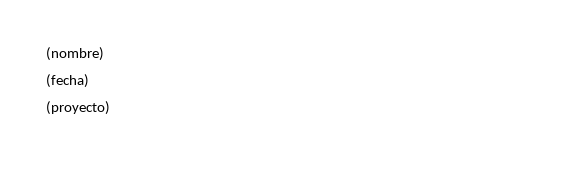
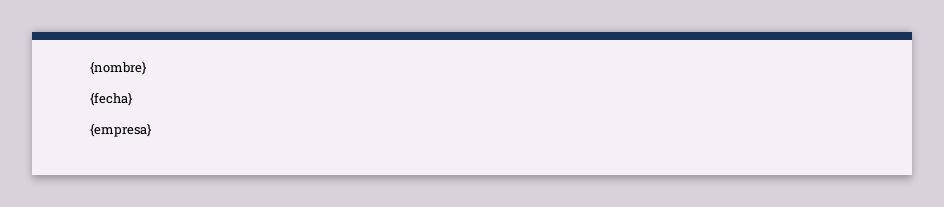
- (nombre)
- (fecha)
- (proyecto)
+ {nombre}
+ {fecha}
+ {empresa}

